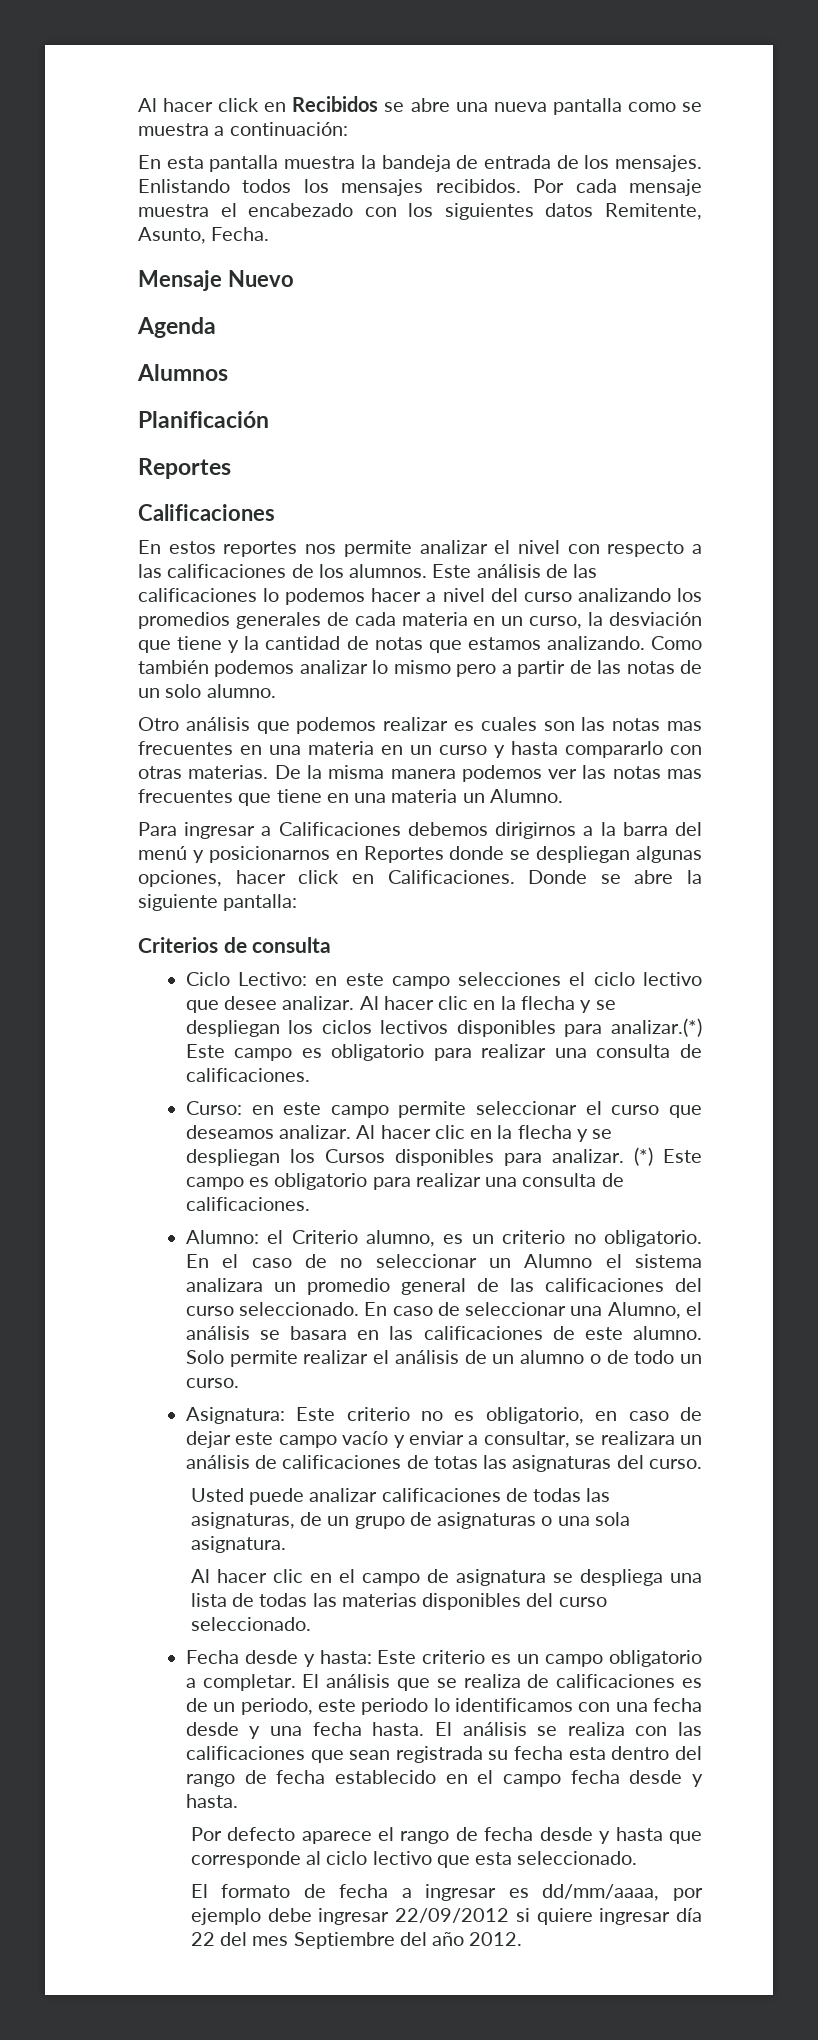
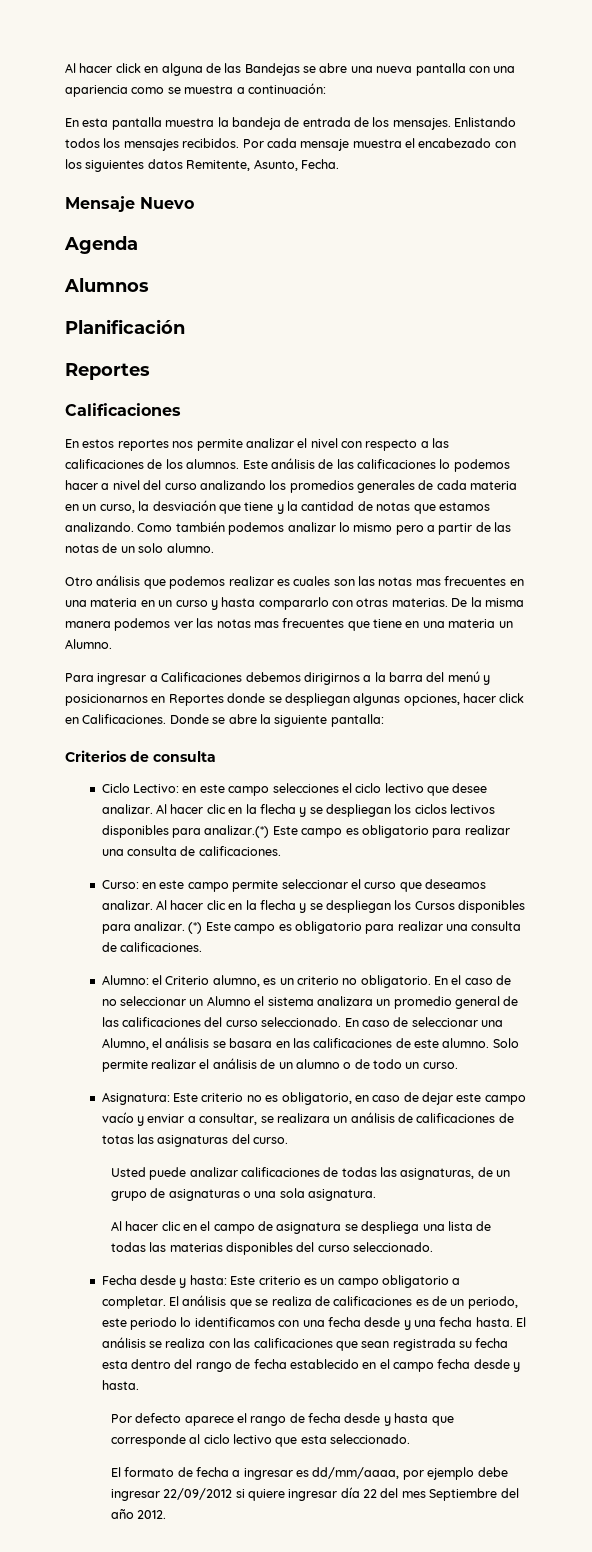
- Al hacer click en Recibidos se abre una nueva pantalla como se muestra a continuación:
+ Al hacer click en alguna de las Bandejas se abre una nueva pantalla con una apariencia como se muestra a continuación:

